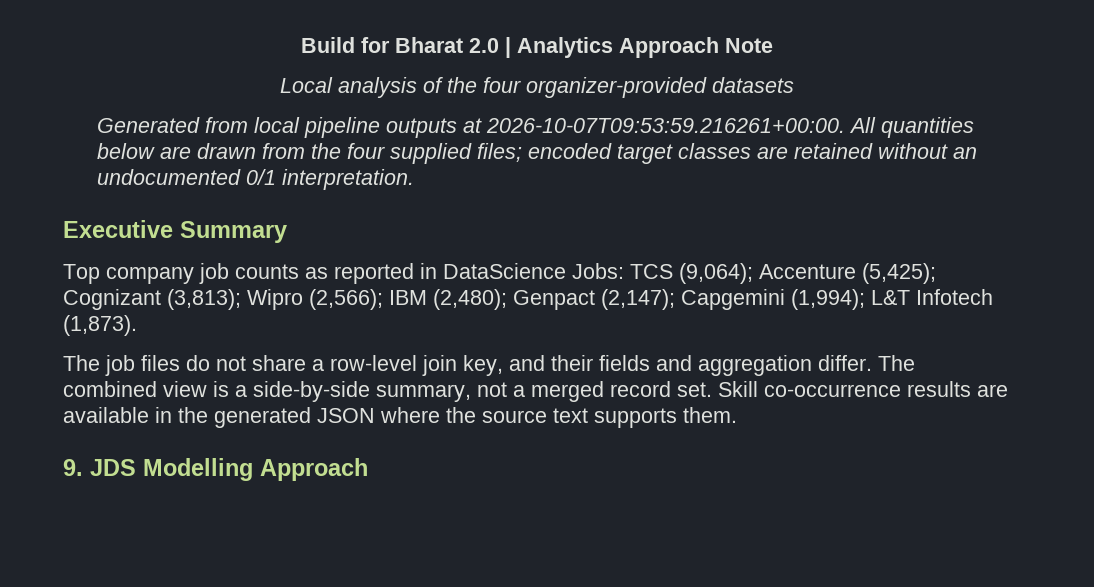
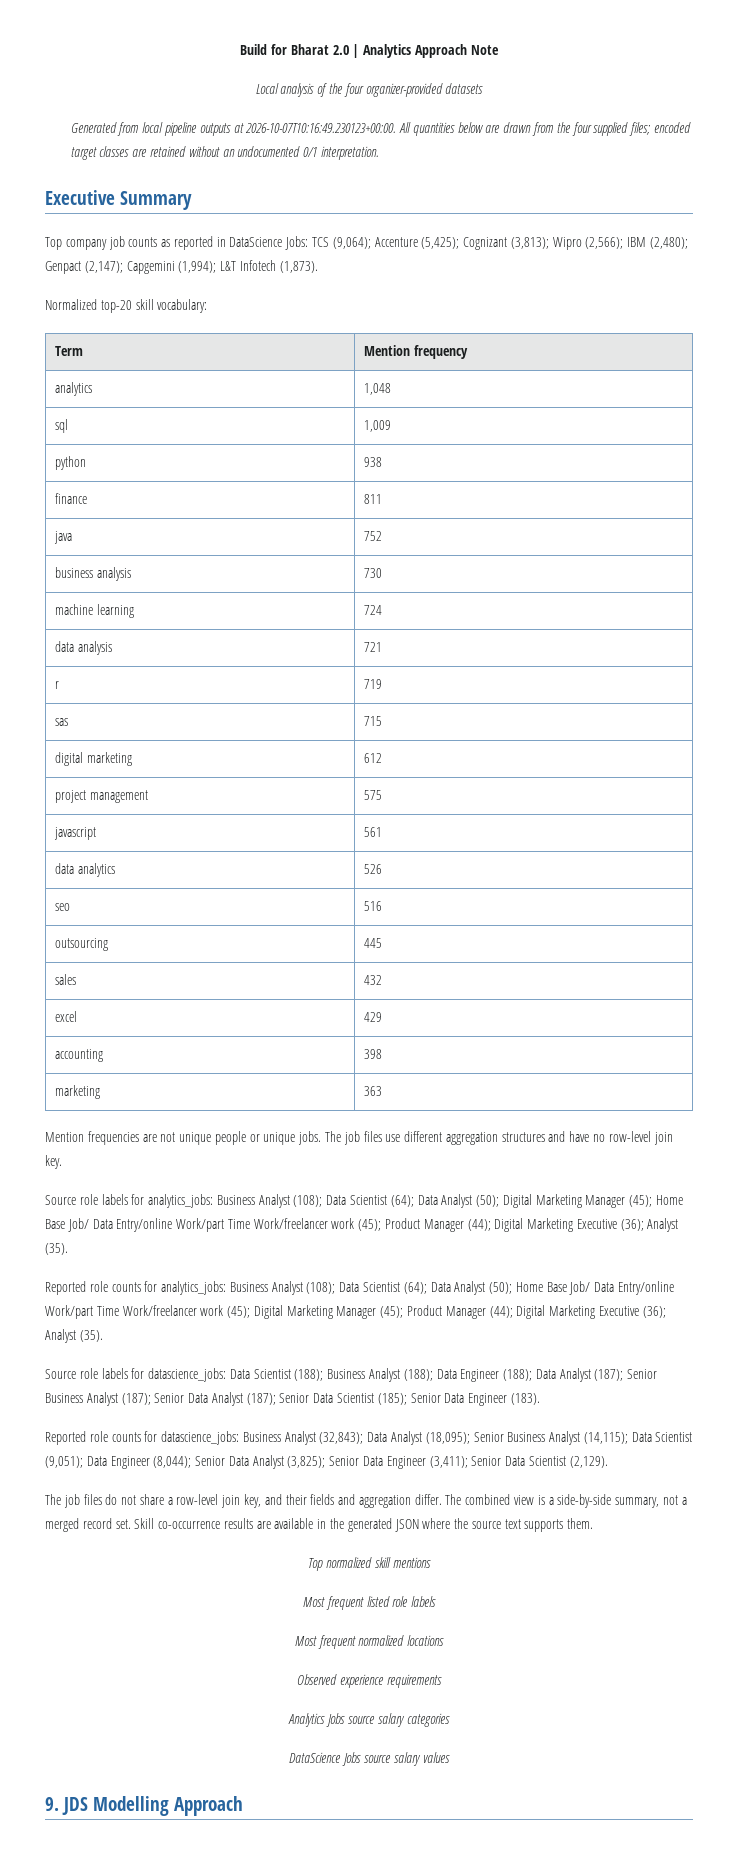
- Generated from local pipeline outputs at 2026-10-07T09:53:59.216261+00:00. All quantities below are drawn from the four supplied files; encoded target classes are retained without an undocumented 0/1 interpretation.
+ Generated from local pipeline outputs at 2026-10-07T10:16:49.230123+00:00. All quantities below are drawn from the four supplied files; encoded target classes are retained without an undocumented 0/1 interpretation.
+ Normalized top-20 skill vocabulary:
+ Term | Mention frequency
+ analytics | 1,048
+ sql | 1,009
+ python | 938
+ finance | 811
+ java | 752
+ business analysis | 730
+ machine learning | 724
+ data analysis | 721
+ r | 719
+ sas | 715
+ digital marketing | 612
+ project management | 575
+ javascript | 561
+ data analytics | 526
+ seo | 516
+ outsourcing | 445
+ sales | 432
+ excel | 429
+ accounting | 398
+ marketing | 363
+ Mention frequencies are not unique people or unique jobs. The job files use different aggregation structures and have no row-level join key.
+ Source role labels for analytics_jobs: Business Analyst (108); Data Scientist (64); Data Analyst (50); Digital Marketing Manager (45); Home Base Job/ Data Entry/online Work/part Time Work/freelancer work (45); Product Manager (44); Digital Marketing Executive (36); Analyst (35).
+ Reported role counts for analytics_jobs: Business Analyst (108); Data Scientist (64); Data Analyst (50); Home Base Job/ Data Entry/online Work/part Time Work/freelancer work (45); Digital Marketing Manager (45); Product Manager (44); Digital Marketing Executive (36); Analyst (35).
+ Source role labels for datascience_jobs: Data Scientist (188); Business Analyst (188); Data Engineer (188); Data Analyst (187); Senior Business Analyst (187); Senior Data Analyst (187); Senior Data Scientist (185); Senior Data Engineer (183).
+ Reported role counts for datascience_jobs: Business Analyst (32,843); Data Analyst (18,095); Senior Business Analyst (14,115); Data Scientist (9,051); Data Engineer (8,044); Senior Data Analyst (3,825); Senior Data Engineer (3,411); Senior Data Scientist (2,129).
+ Top normalized skill mentions
+ Most frequent listed role labels
+ Most frequent normalized locations
+ Observed experience requirements
+ Analytics Jobs source salary categories
+ DataScience Jobs source salary values

